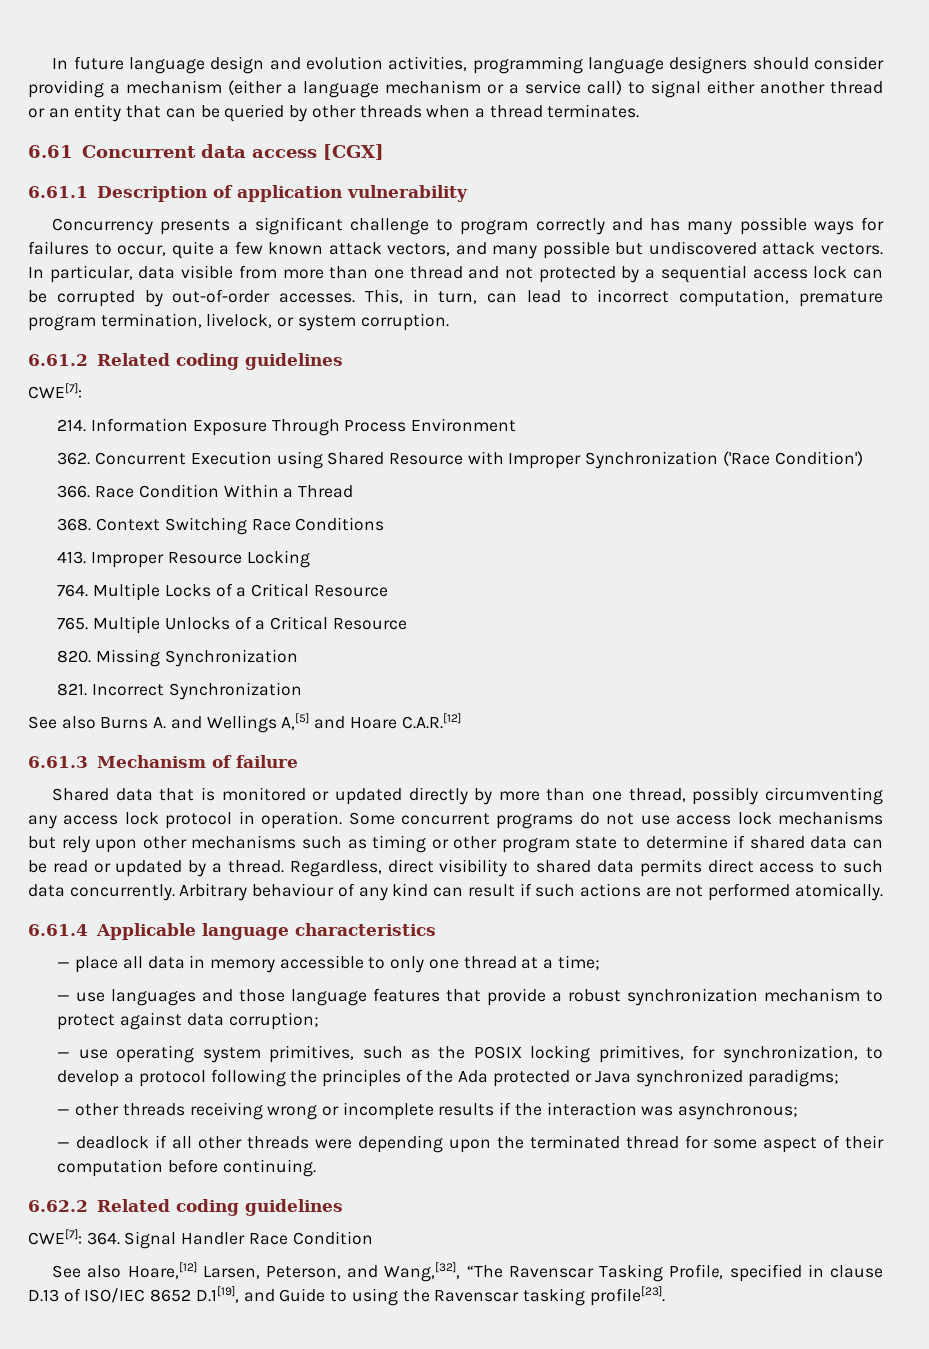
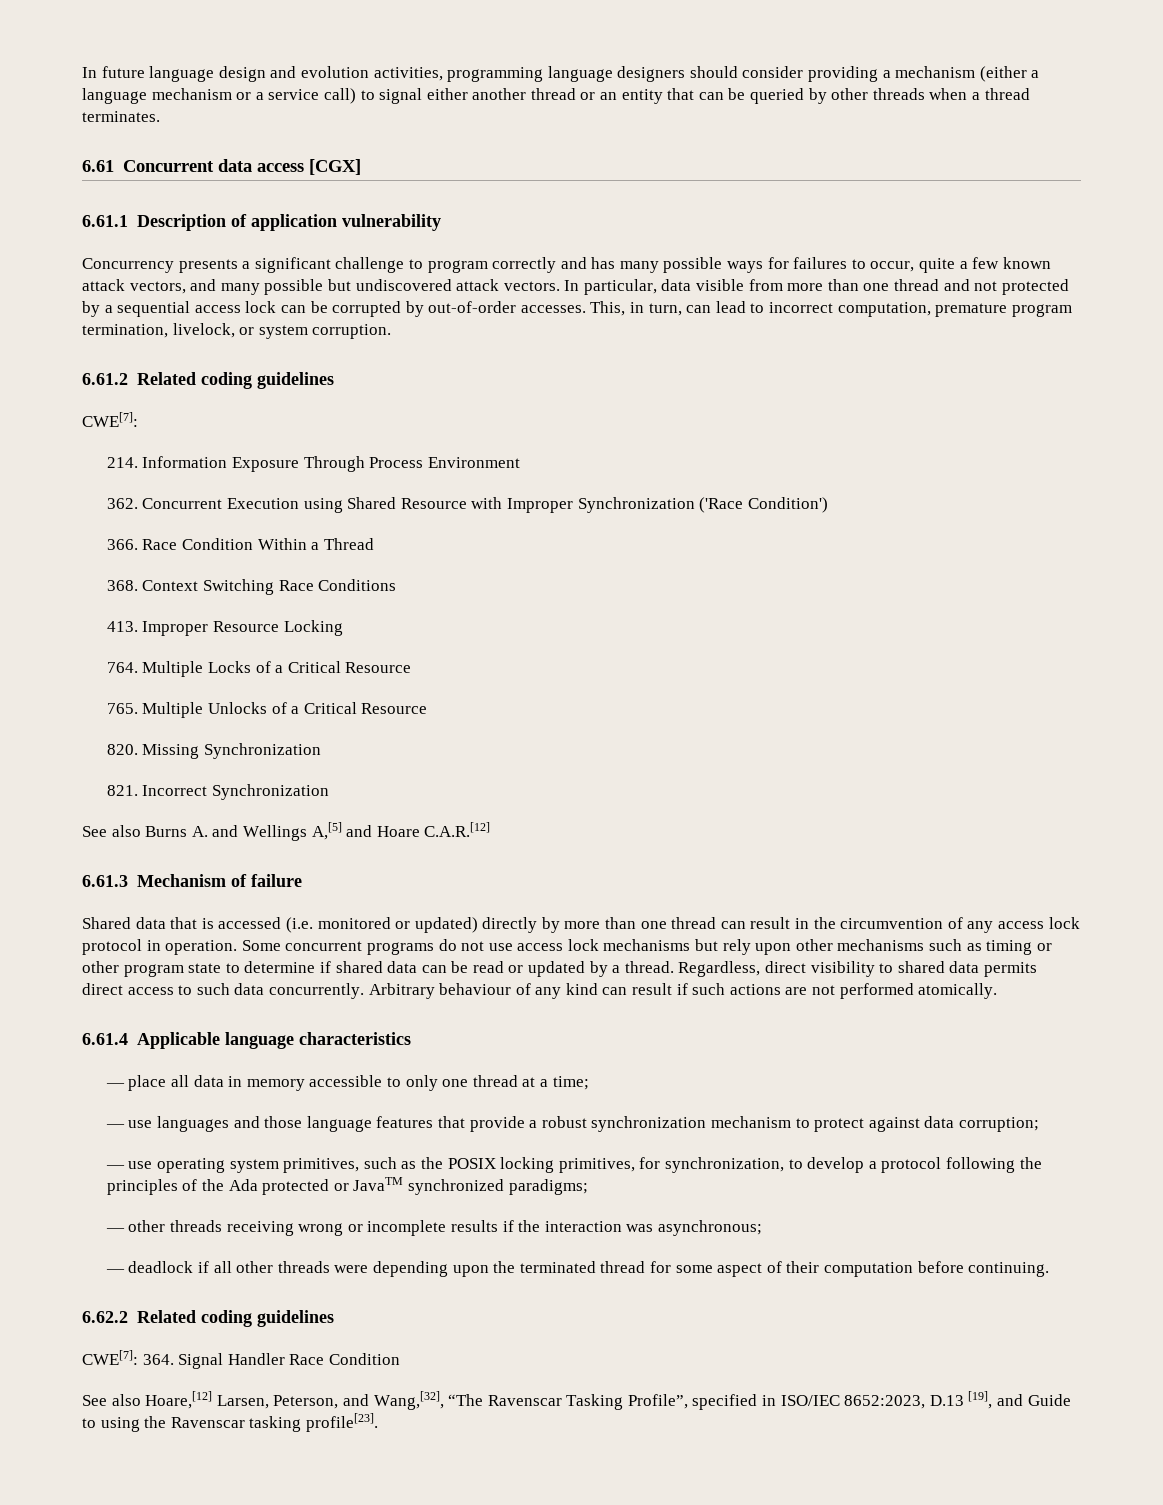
- Shared data that is monitored or updated directly by more than one thread, possibly circumventing any access lock protocol in operation.
+ Shared data that is accessed (i.e. monitored or updated) directly by more than one thread can result in the circumvention of any access lock protocol in operation.
- — use operating system primitives, such as the POSIX locking primitives, for synchronization, to develop a protocol following the principles of the Ada protected or Java synchronized paradigms;
+ — use operating system primitives, such as the POSIX locking primitives, for synchronization, to develop a protocol following the principles of the Ada protected or JavaTM synchronized paradigms;
- See also Hoare,[12] Larsen, Peterson, and Wang,[32], “The Ravenscar Tasking Profile, specified in clause D.13 of ISO/IEC 8652 D.1[19], and Guide to using the Ravenscar tasking profile[23].
+ See also Hoare,[12] Larsen, Peterson, and Wang,[32], “The Ravenscar Tasking Profile”, specified in ISO/IEC 8652:2023, D.13 [19], and Guide to using the Ravenscar tasking profile[23].

